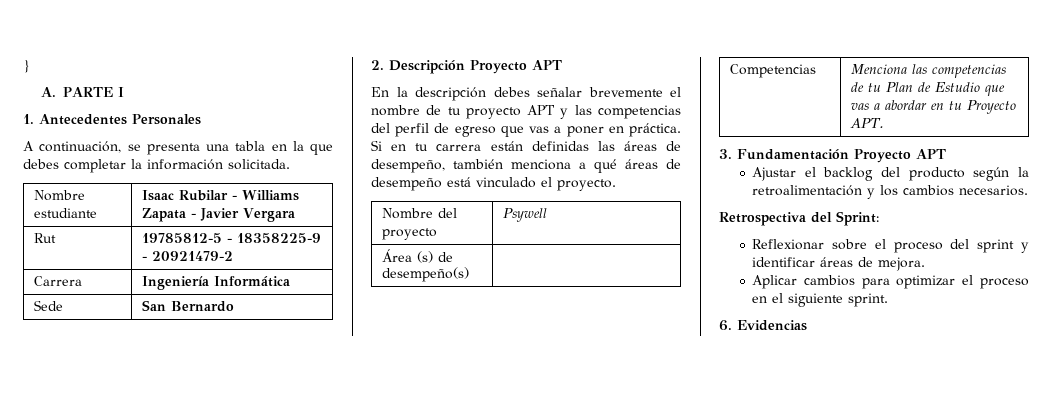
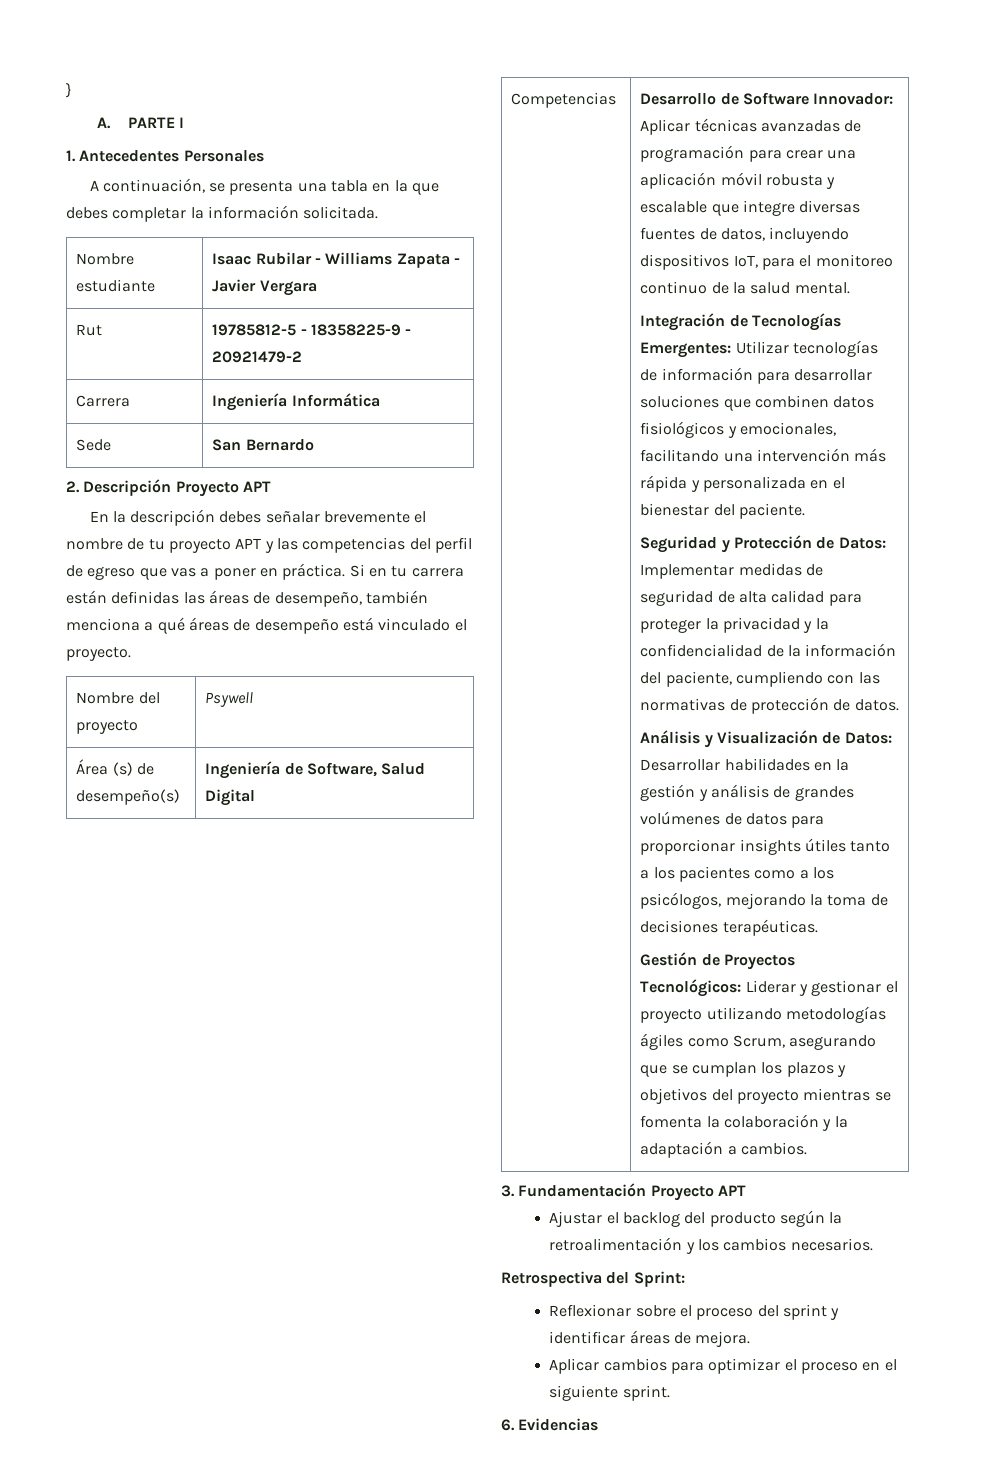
- Área (s) de desempeño(s) |
- Competencias | Menciona las competencias de tu Plan de Estudio que vas a abordar en tu Proyecto APT.
+ Área (s) de desempeño(s) | Ingeniería de Software, Salud Digital
+ Competencias | Desarrollo de Software Innovador: Aplicar técnicas avanzadas de programación para crear una aplicación móvil robusta y escalable que integre diversas fuentes de datos, incluyendo dispositivos IoT, para el monitoreo continuo de la salud mental.
+ Integración de Tecnologías Emergentes: Utilizar tecnologías de información para desarrollar soluciones que combinen datos fisiológicos y emocionales, facilitando una intervención más rápida y personalizada en el bienestar del paciente.
+ Seguridad y Protección de Datos: Implementar medidas de seguridad de alta calidad para proteger la privacidad y la confidencialidad de la información del paciente, cumpliendo con las normativas de protección de datos.
+ Análisis y Visualización de Datos: Desarrollar habilidades en la gestión y análisis de grandes volúmenes de datos para proporcionar insights útiles tanto a los pacientes como a los psicólogos, mejorando la toma de decisiones terapéuticas.
+ Gestión de Proyectos Tecnológicos: Liderar y gestionar el proyecto utilizando metodologías ágiles como Scrum, asegurando que se cumplan los plazos y objetivos del proyecto mientras se fomenta la colaboración y la adaptación a cambios.

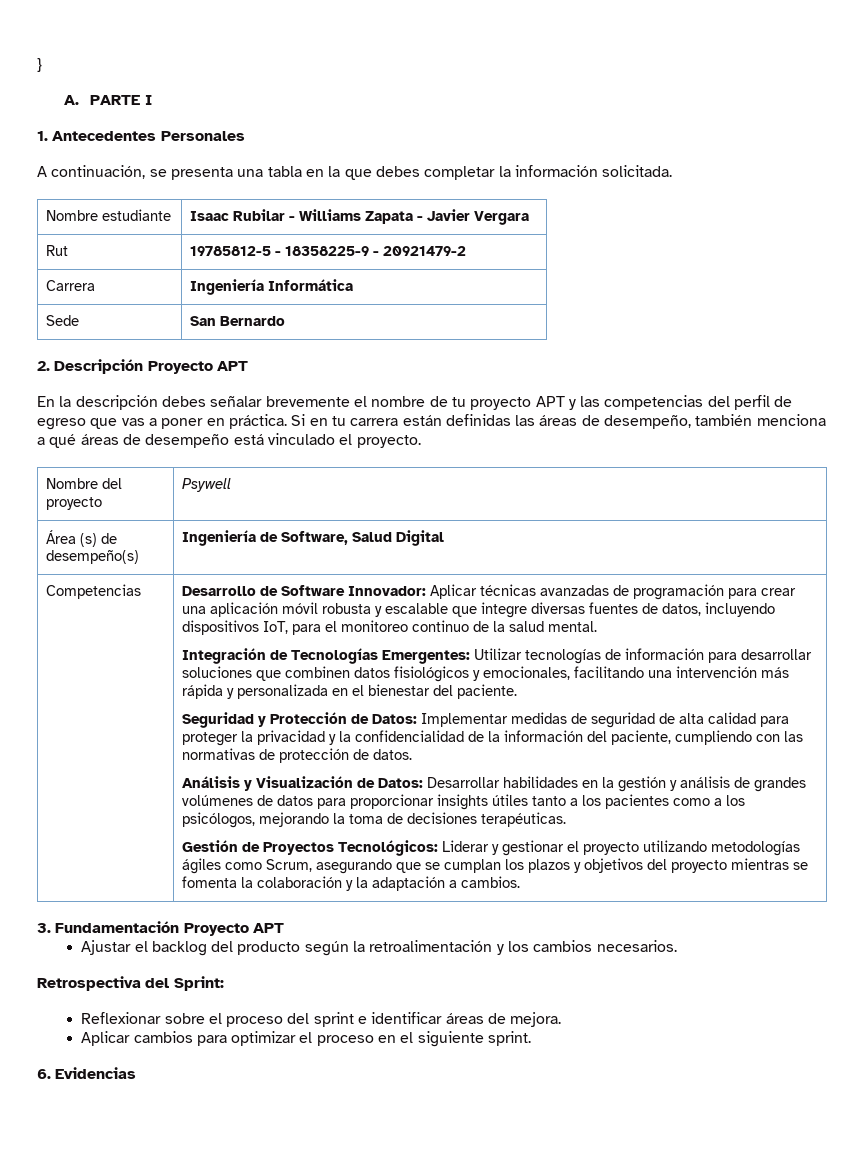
- Reflexionar sobre el proceso del sprint y identificar áreas de mejora.
+ Reflexionar sobre el proceso del sprint e identificar áreas de mejora.

